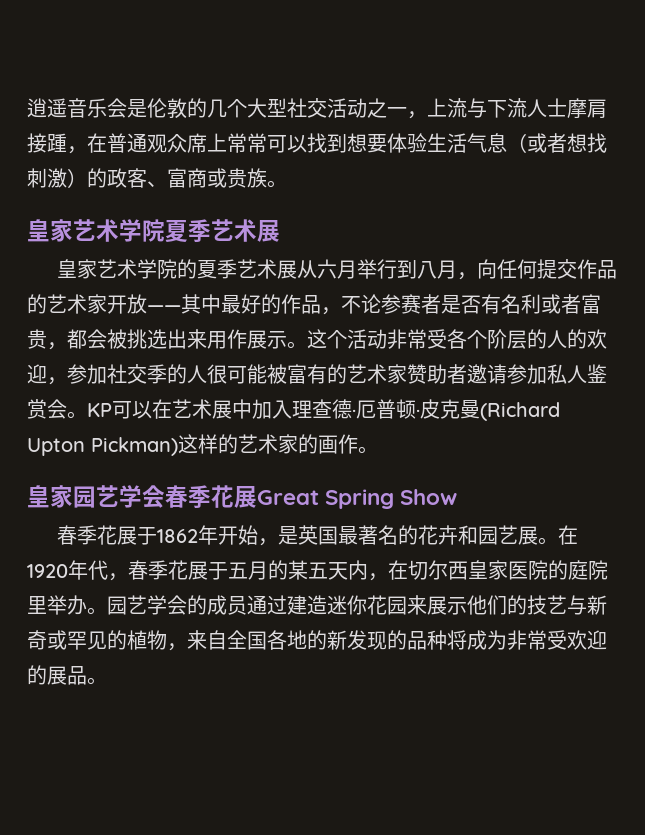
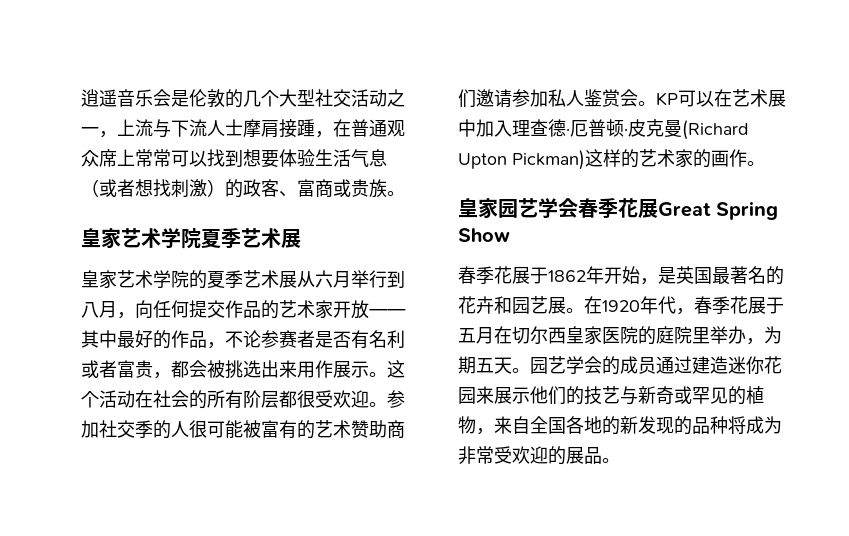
- 这个活动非常受各个阶层的人的欢迎，参加社交季的人很可能被富有的艺术家赞助者邀请参加私人鉴赏会。
+ 这个活动在社会的所有阶层都很受欢迎。参加社交季的人很可能被富有的艺术赞助商们邀请参加私人鉴赏会。
- 在1920年代，春季花展于五月的某五天内，在切尔西皇家医院的庭院里举办。
+ 在1920年代，春季花展于五月在切尔西皇家医院的庭院里举办，为期五天。

